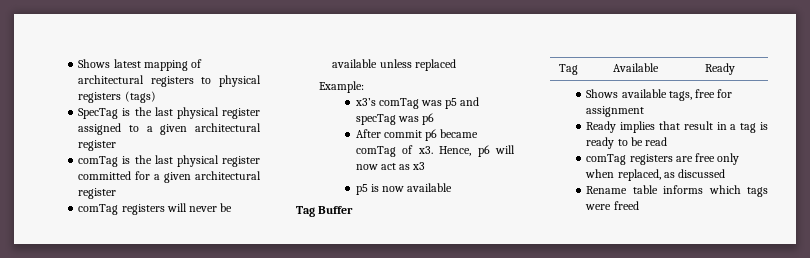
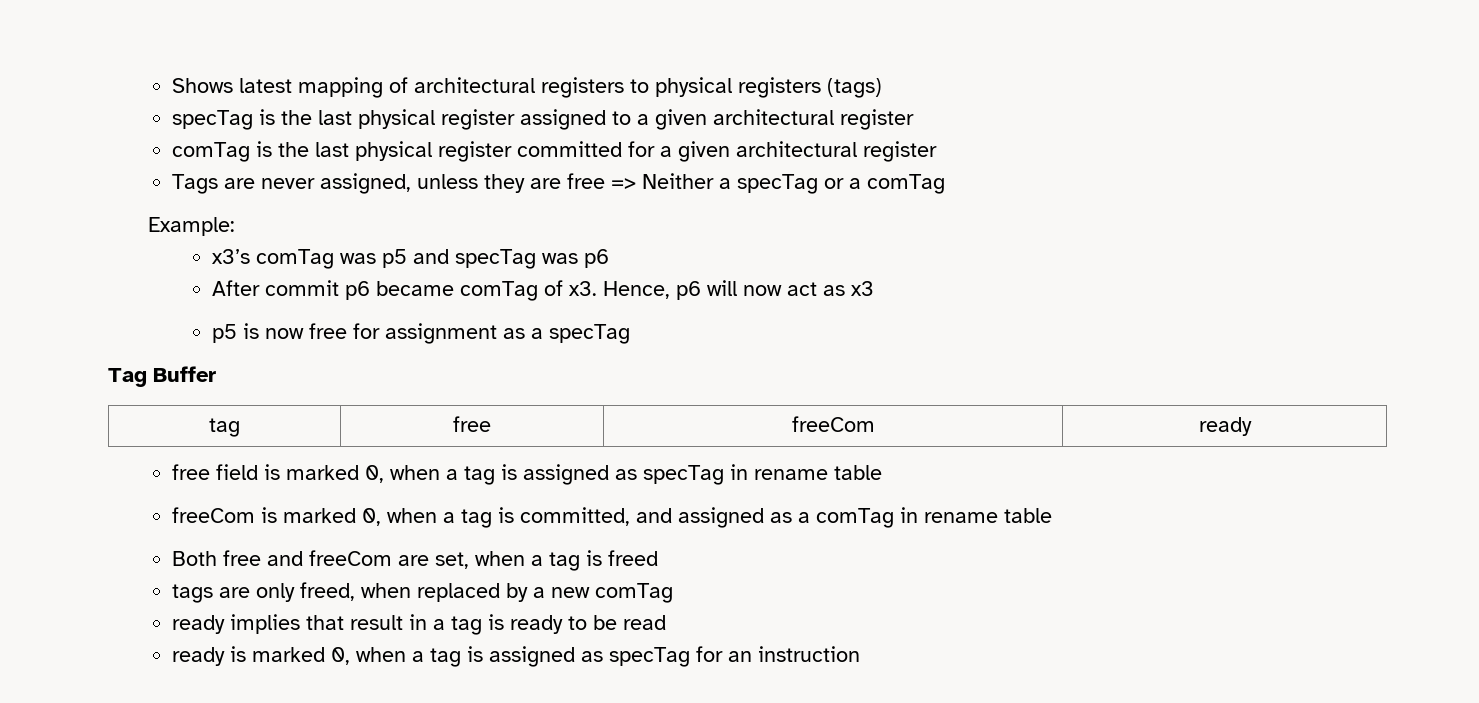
- SpecTag is the last physical register assigned to a given architectural register
+ specTag is the last physical register assigned to a given architectural register
- comTag registers will never be available unless replaced
+ Tags are never assigned, unless they are free => Neither a specTag or a comTag
- p5 is now available
+ p5 is now free for assignment as a specTag
  Tag Buffer
- Tag | Available | Ready
- Shows available tags, free for assignment
- Ready implies that result in a tag is ready to be read
+ tag | free | freeCom | ready
+ free field is marked 0, when a tag is assigned as specTag in rename table
+ freeCom is marked 0, when a tag is committed, and assigned as a comTag in rename table
+ Both free and freeCom are set, when a tag is freed
+ tags are only freed, when replaced by a new comTag
+ ready implies that result in a tag is ready to be read
- comTag registers are free only when replaced, as discussed
- Rename table informs which tags were freed
+ ready is marked 0, when a tag is assigned as specTag for an instruction

